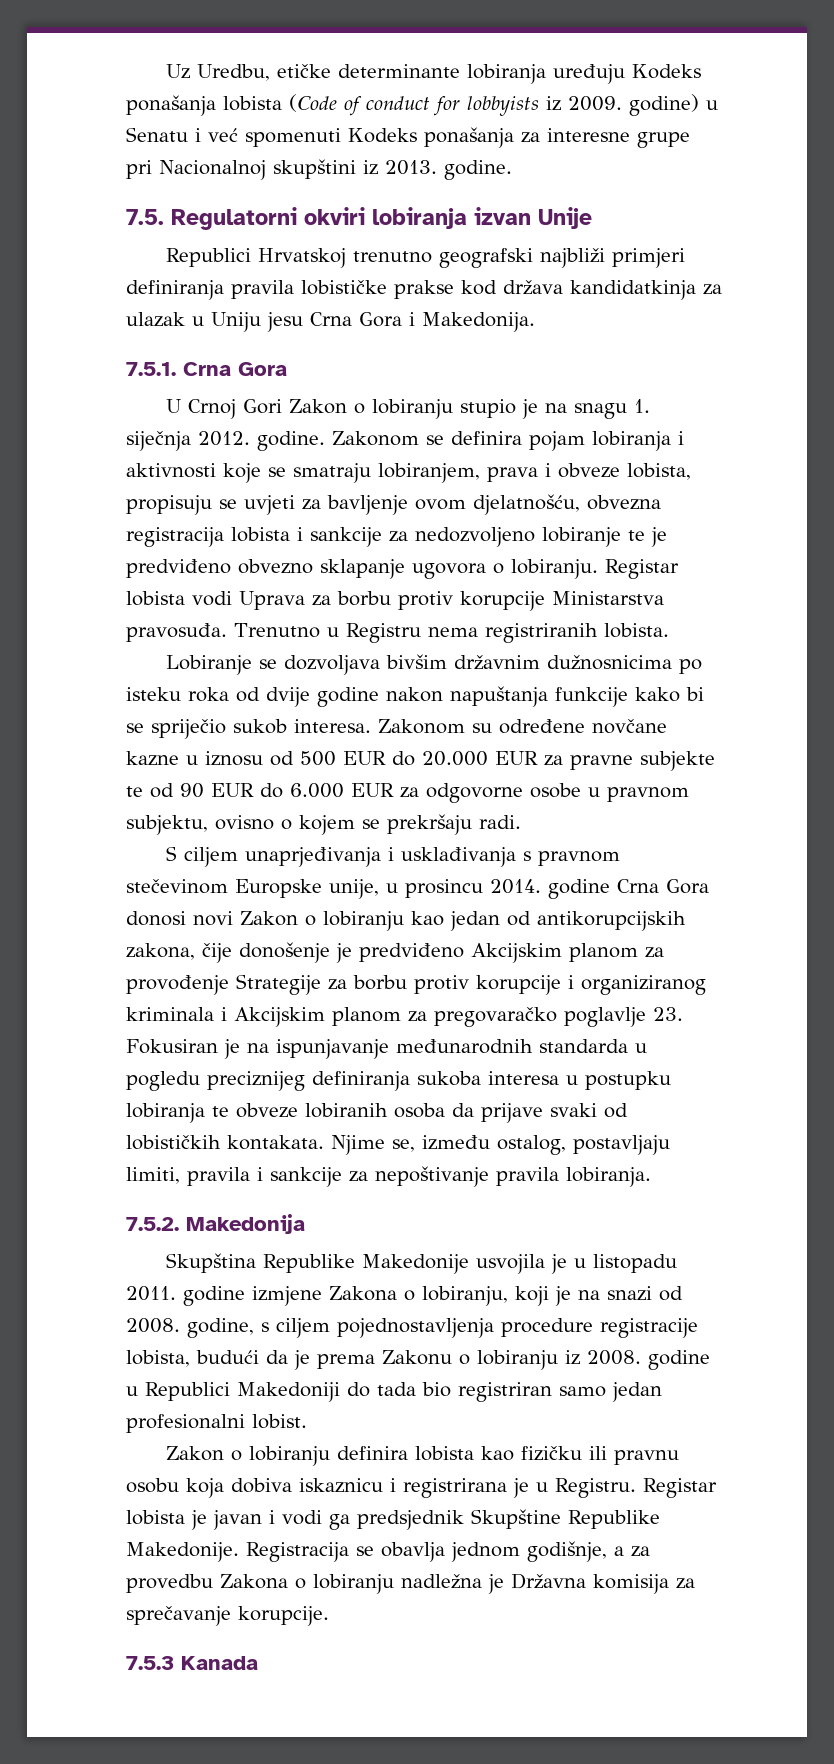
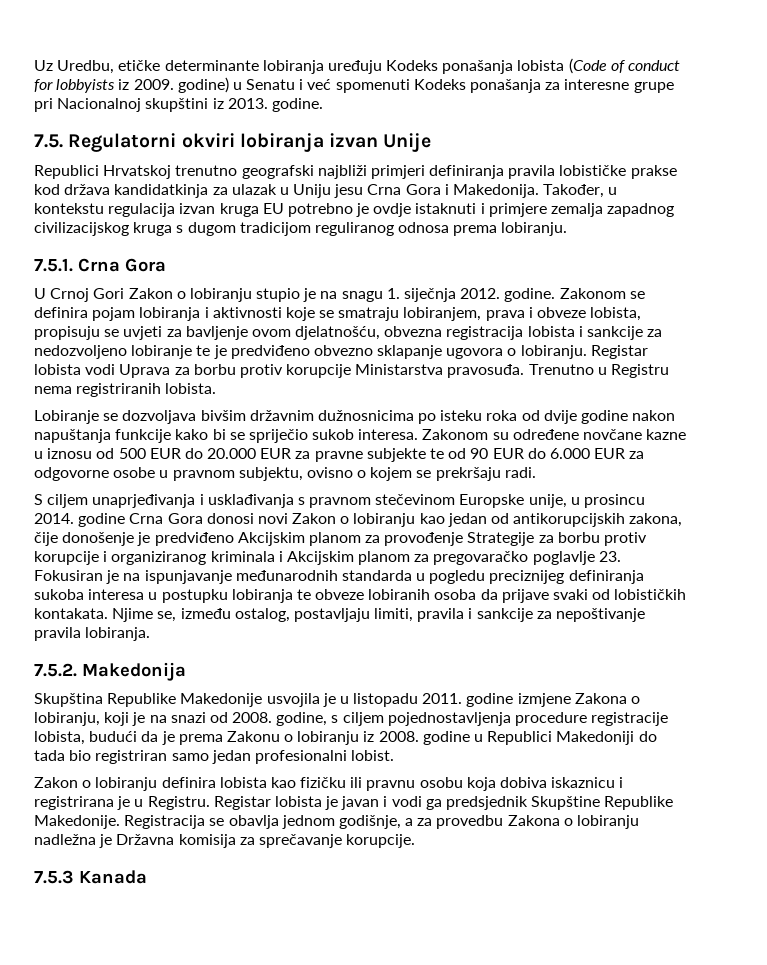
+ Također, u kontekstu regulacija izvan kruga EU potrebno je ovdje istaknuti i primjere zemalja zapadnog civilizacijskog kruga s dugom tradicijom reguliranog odnosa prema lobiranju.

